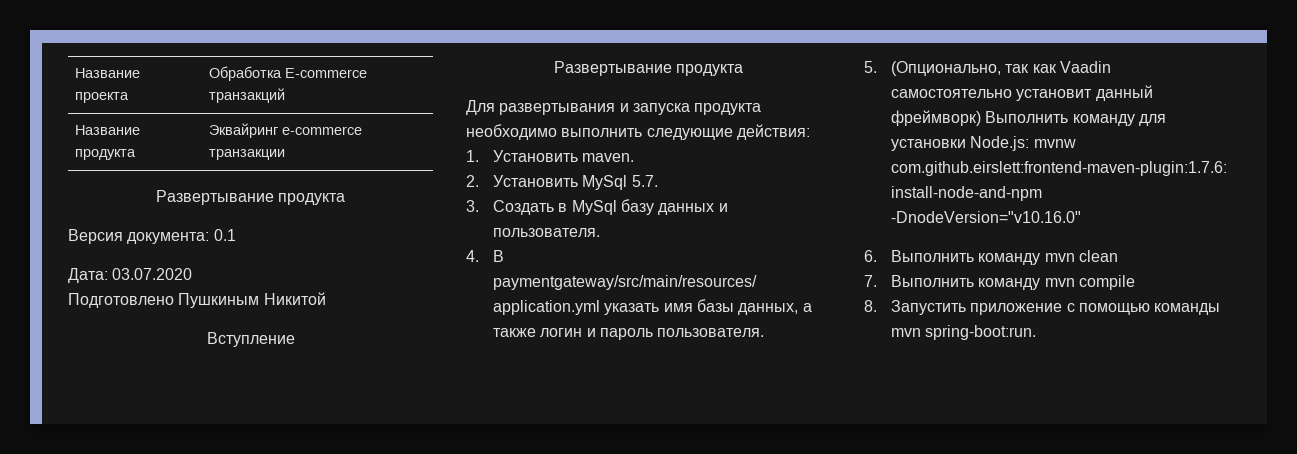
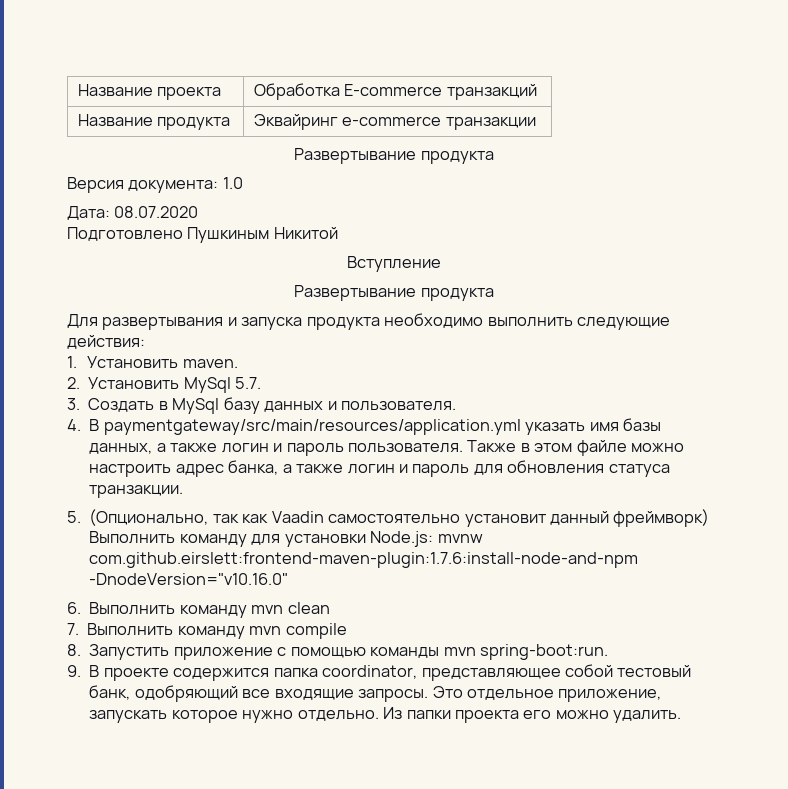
- Версия документа: 0.1
+ Версия документа: 1.0
- Дата: 03.07.2020
+ Дата: 08.07.2020
+ Также в этом файле можно настроить адрес банка, а также логин и пароль для обновления статуса транзакции.
+ 9. В проекте содержится папка coordinator, представляющее собой тестовый банк, одобряющий все входящие запросы. Это отдельное приложение, запускать которое нужно отдельно. Из папки проекта его можно удалить.

